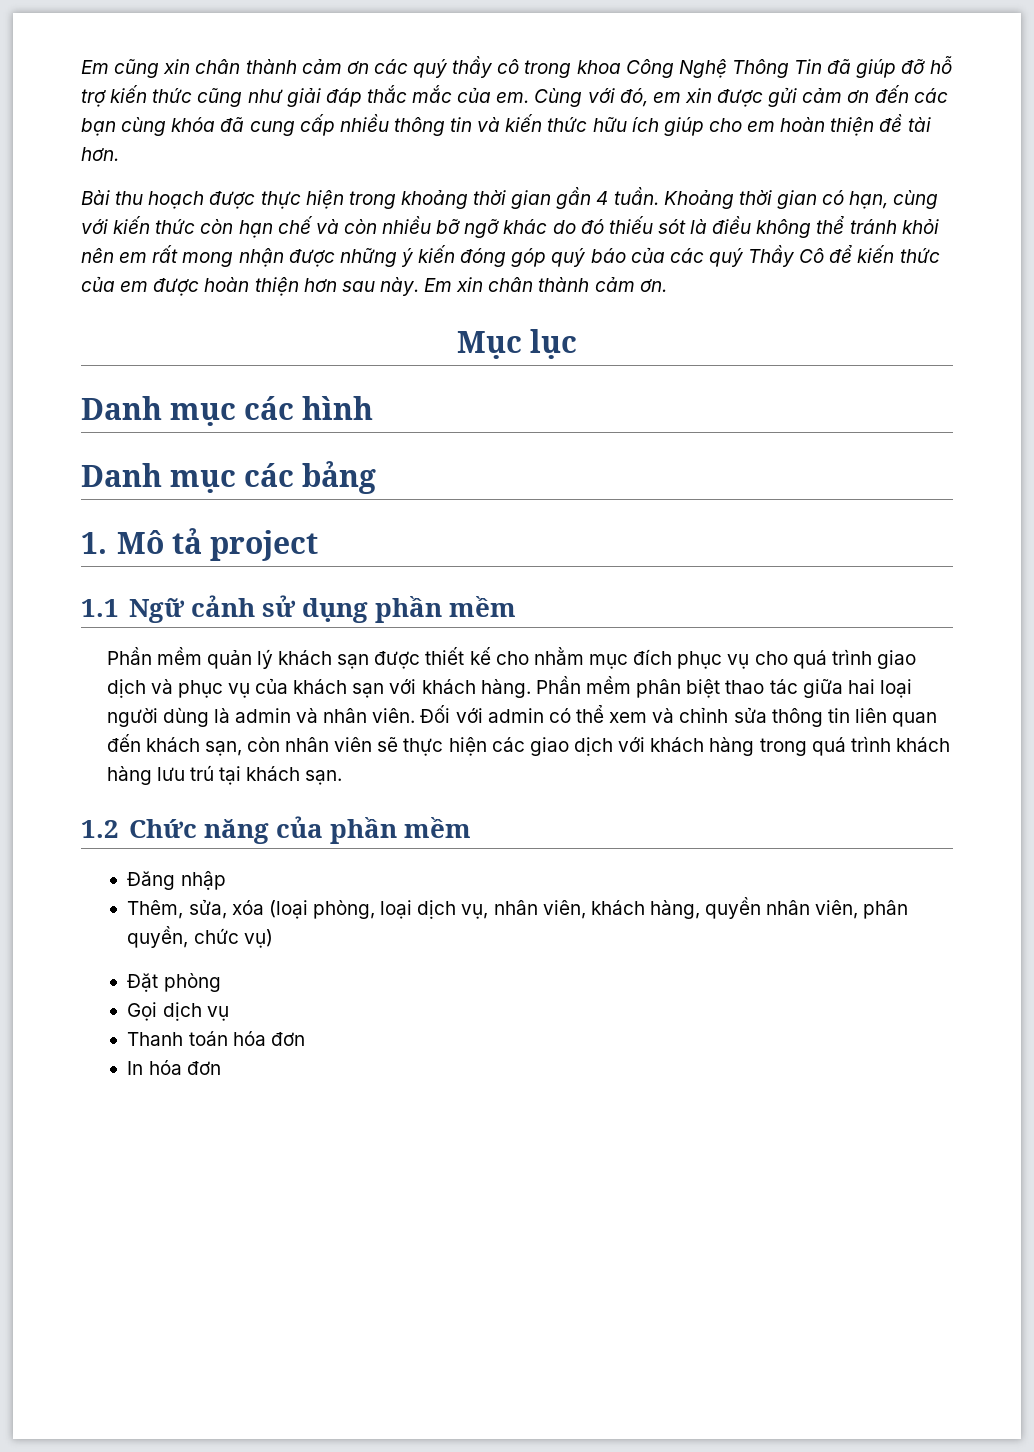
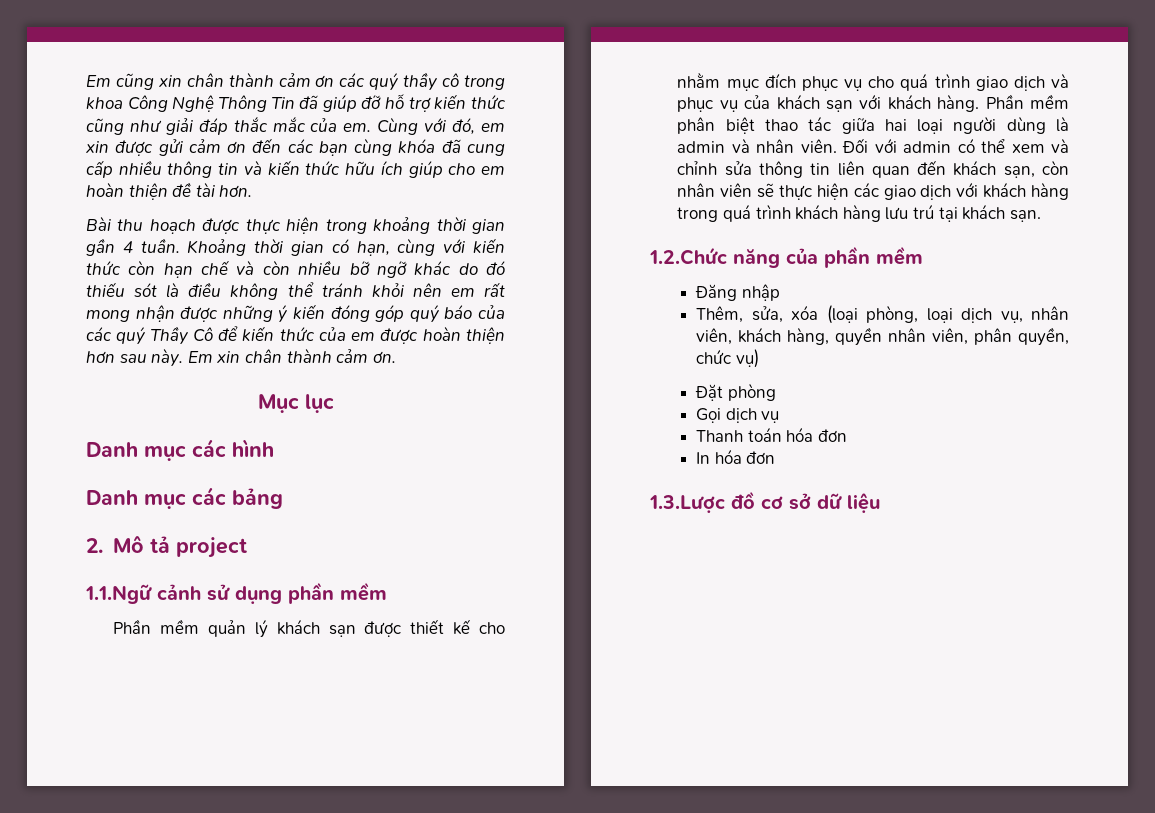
- 1. Mô tả project
+ 2. Mô tả project
- 1.1 Ngữ cảnh sử dụng phần mềm
+ 1.1.Ngữ cảnh sử dụng phần mềm
- 1.2 Chức năng của phần mềm
+ 1.2.Chức năng của phần mềm
+ 1.3.Lược đồ cơ sở dữ liệu

